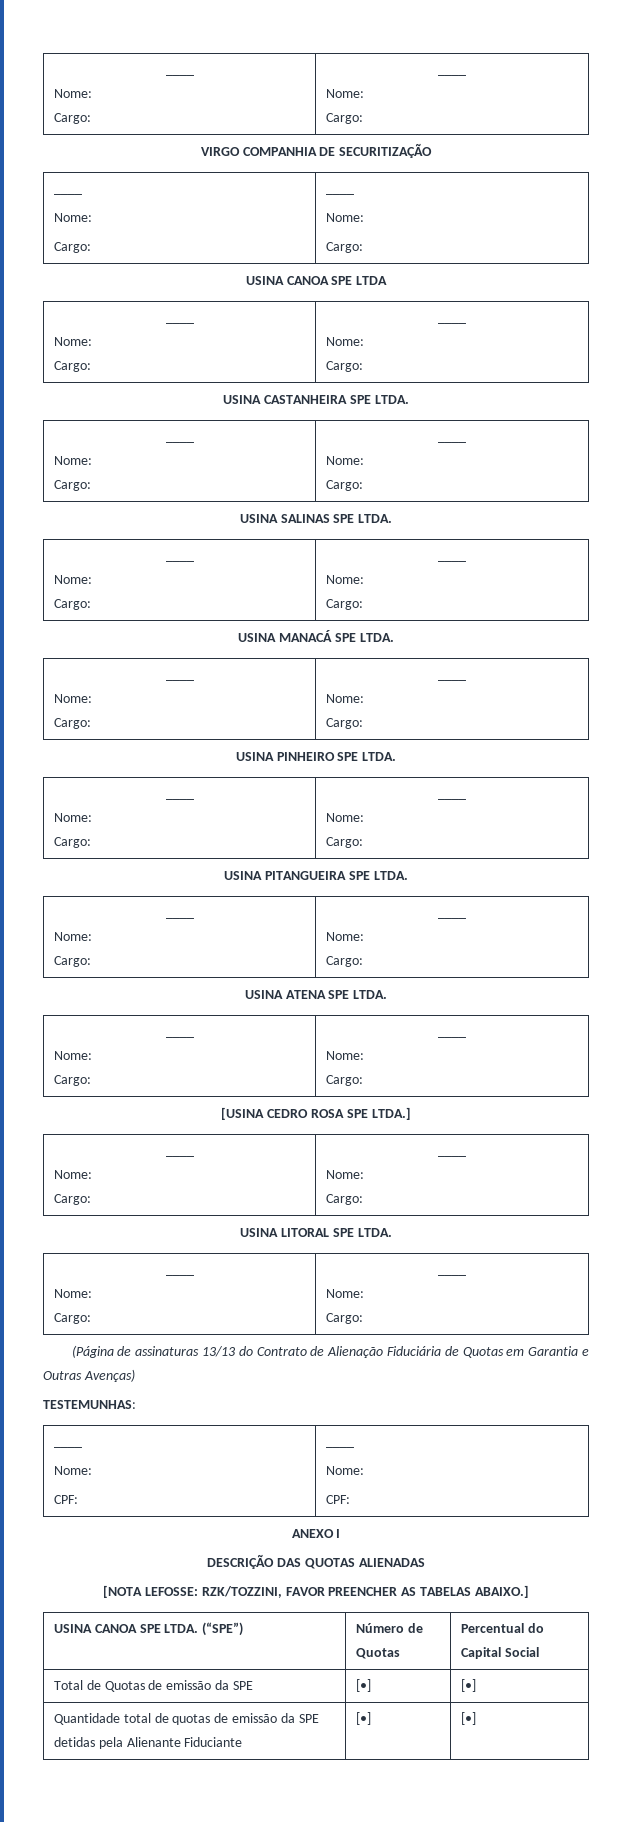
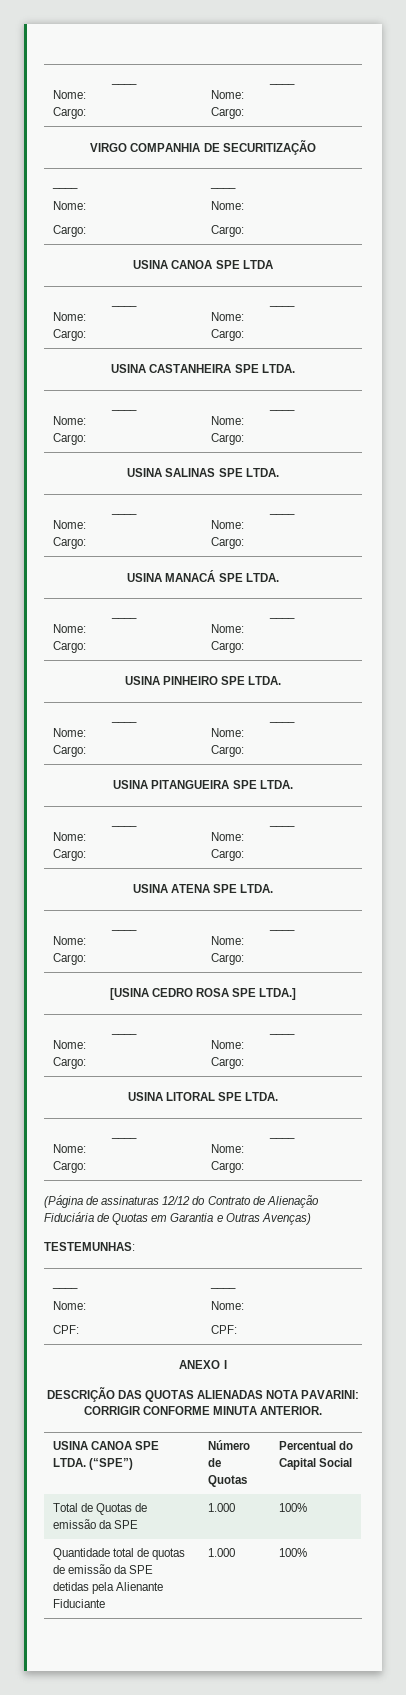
- (Página de assinaturas 13/13 do Contrato de Alienação Fiduciária de Quotas em Garantia e Outras Avenças)
+ (Página de assinaturas 12/12 do Contrato de Alienação Fiduciária de Quotas em Garantia e Outras Avenças)
- DESCRIÇÃO DAS QUOTAS ALIENADAS
- [NOTA LEFOSSE: RZK/TOZZINI, FAVOR PREENCHER AS TABELAS ABAIXO.]
+ DESCRIÇÃO DAS QUOTAS ALIENADAS NOTA PAVARINI: CORRIGIR CONFORME MINUTA ANTERIOR.
- Total de Quotas de emissão da SPE | [•] | [•]
+ Total de Quotas de emissão da SPE | 1.000 | 100%
- Quantidade total de quotas de emissão da SPE detidas pela Alienante Fiduciante | [•] | [•]
+ Quantidade total de quotas de emissão da SPE detidas pela Alienante Fiduciante | 1.000 | 100%

